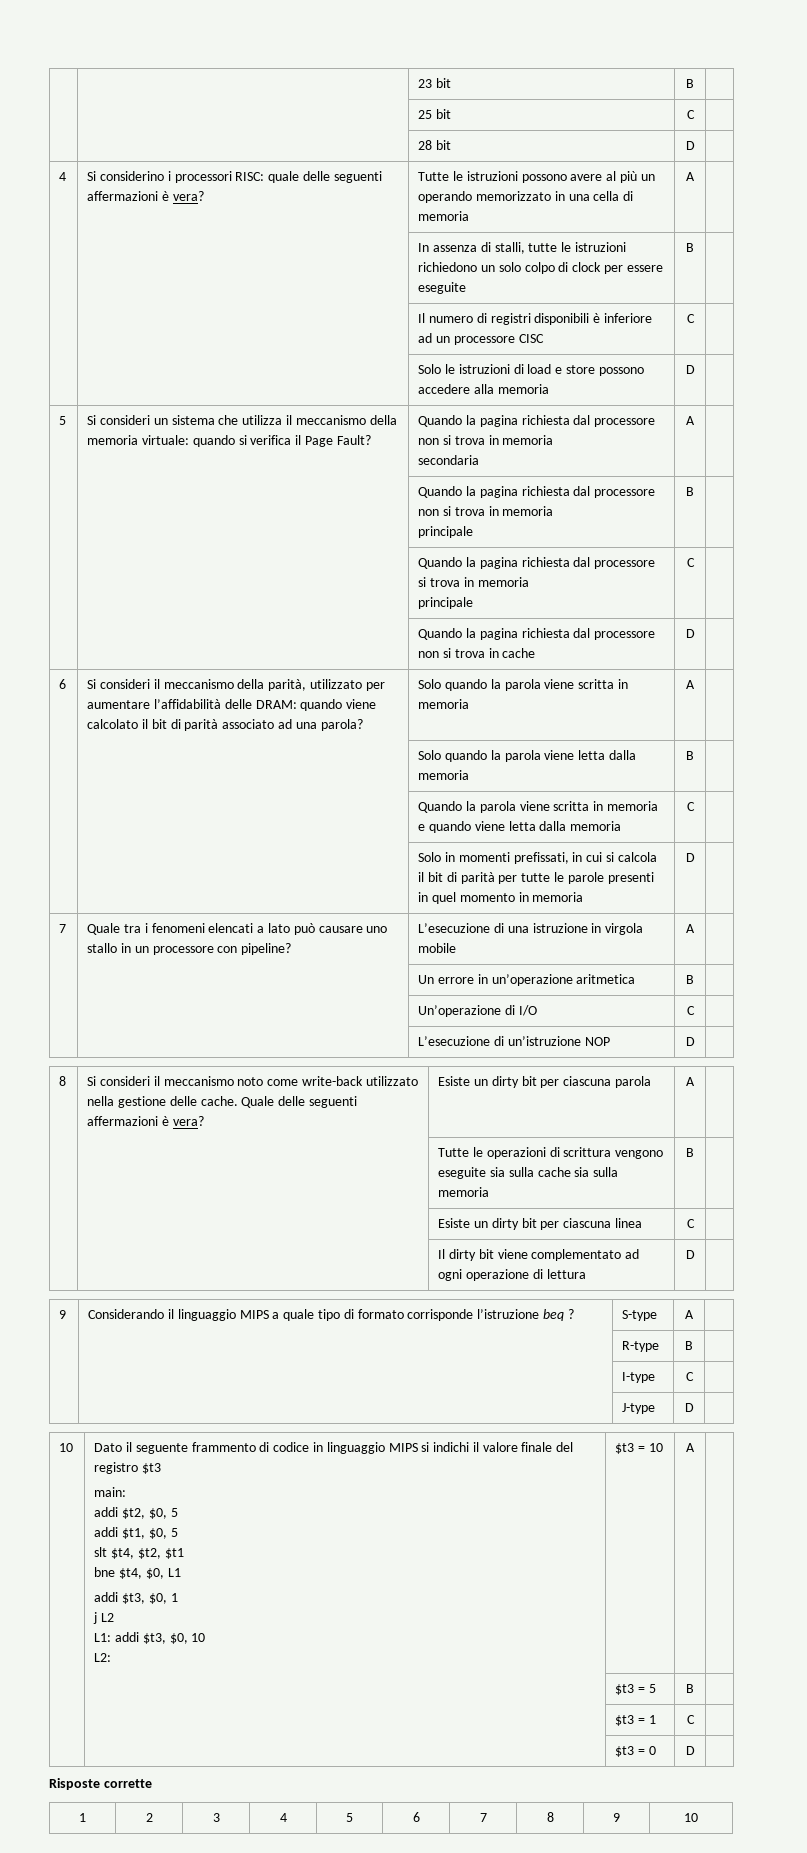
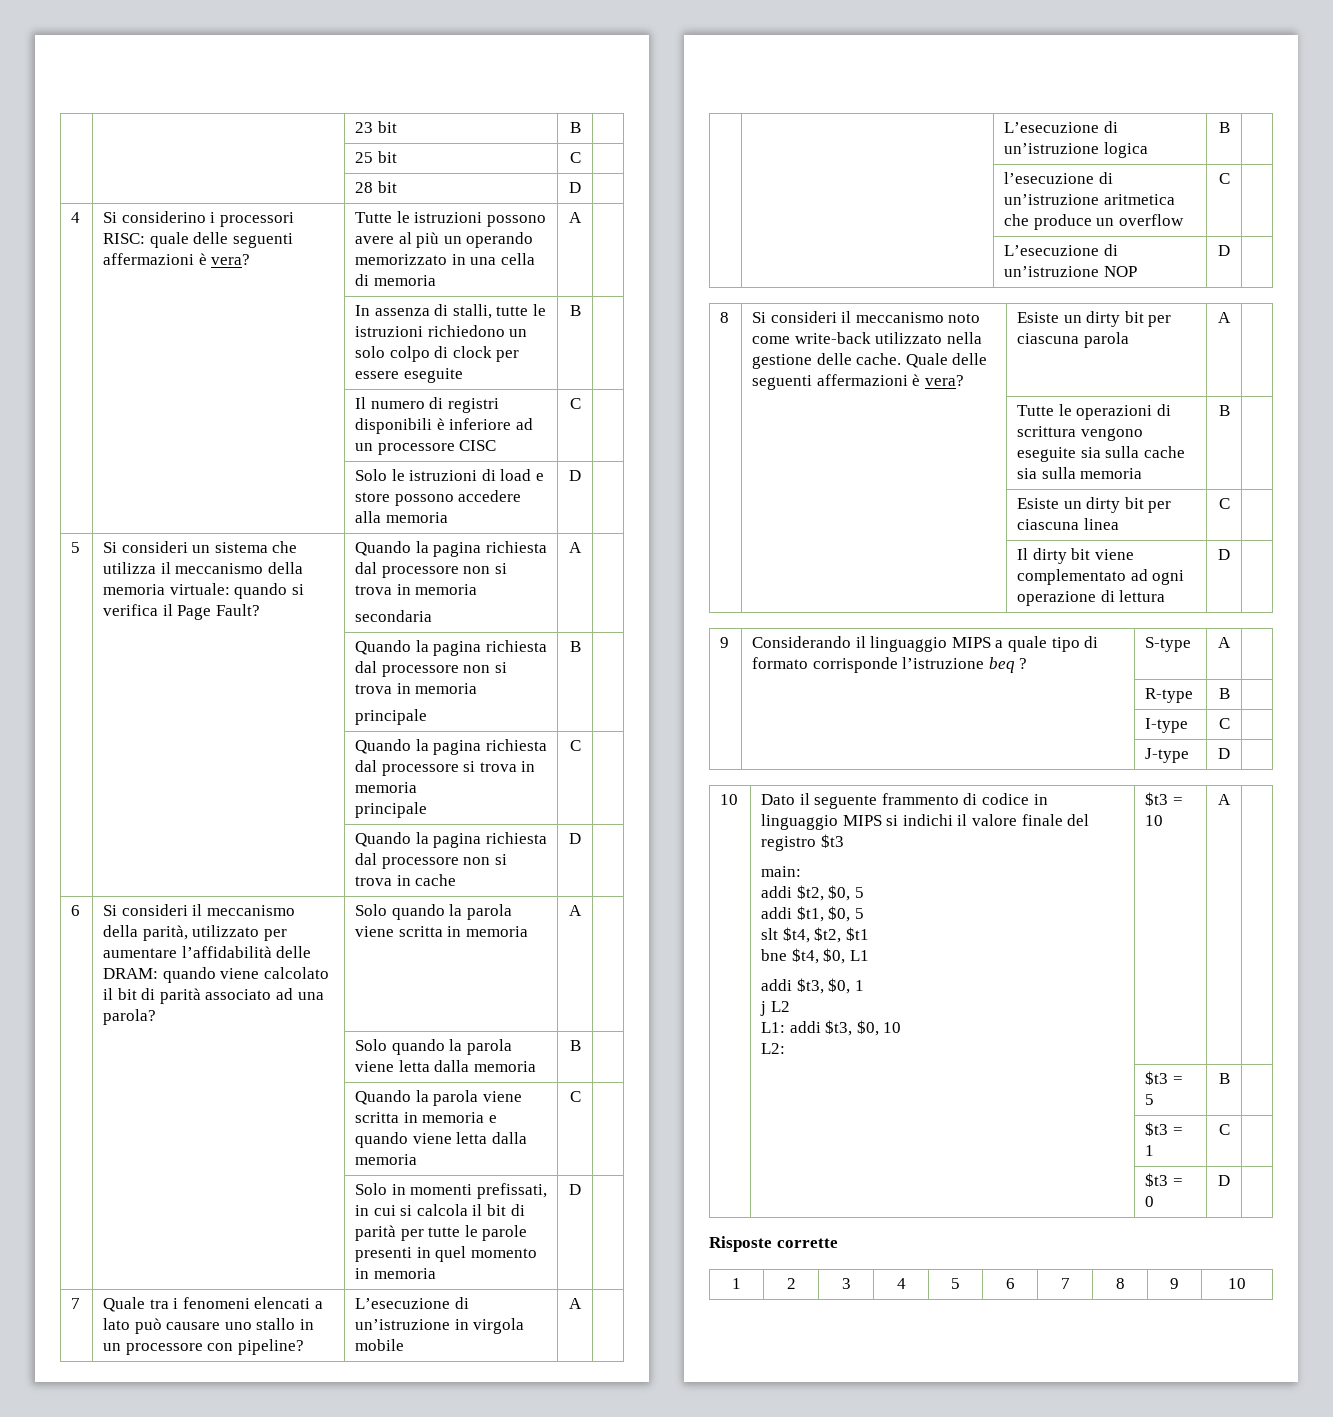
- 7 | Quale tra i fenomeni elencati a lato può causare uno stallo in un processore con pipeline? | L’esecuzione di una istruzione in virgola mobile | A |
+ 7 | Quale tra i fenomeni elencati a lato può causare uno stallo in un processore con pipeline? | L’esecuzione di un’istruzione in virgola mobile | A |
- | | Un errore in un’operazione aritmetica | B |
- | | Un’operazione di I/O | C |
+ | | L’esecuzione di un’istruzione logica | B |
+ | | l’esecuzione di un’istruzione aritmetica che produce un overflow | C |

